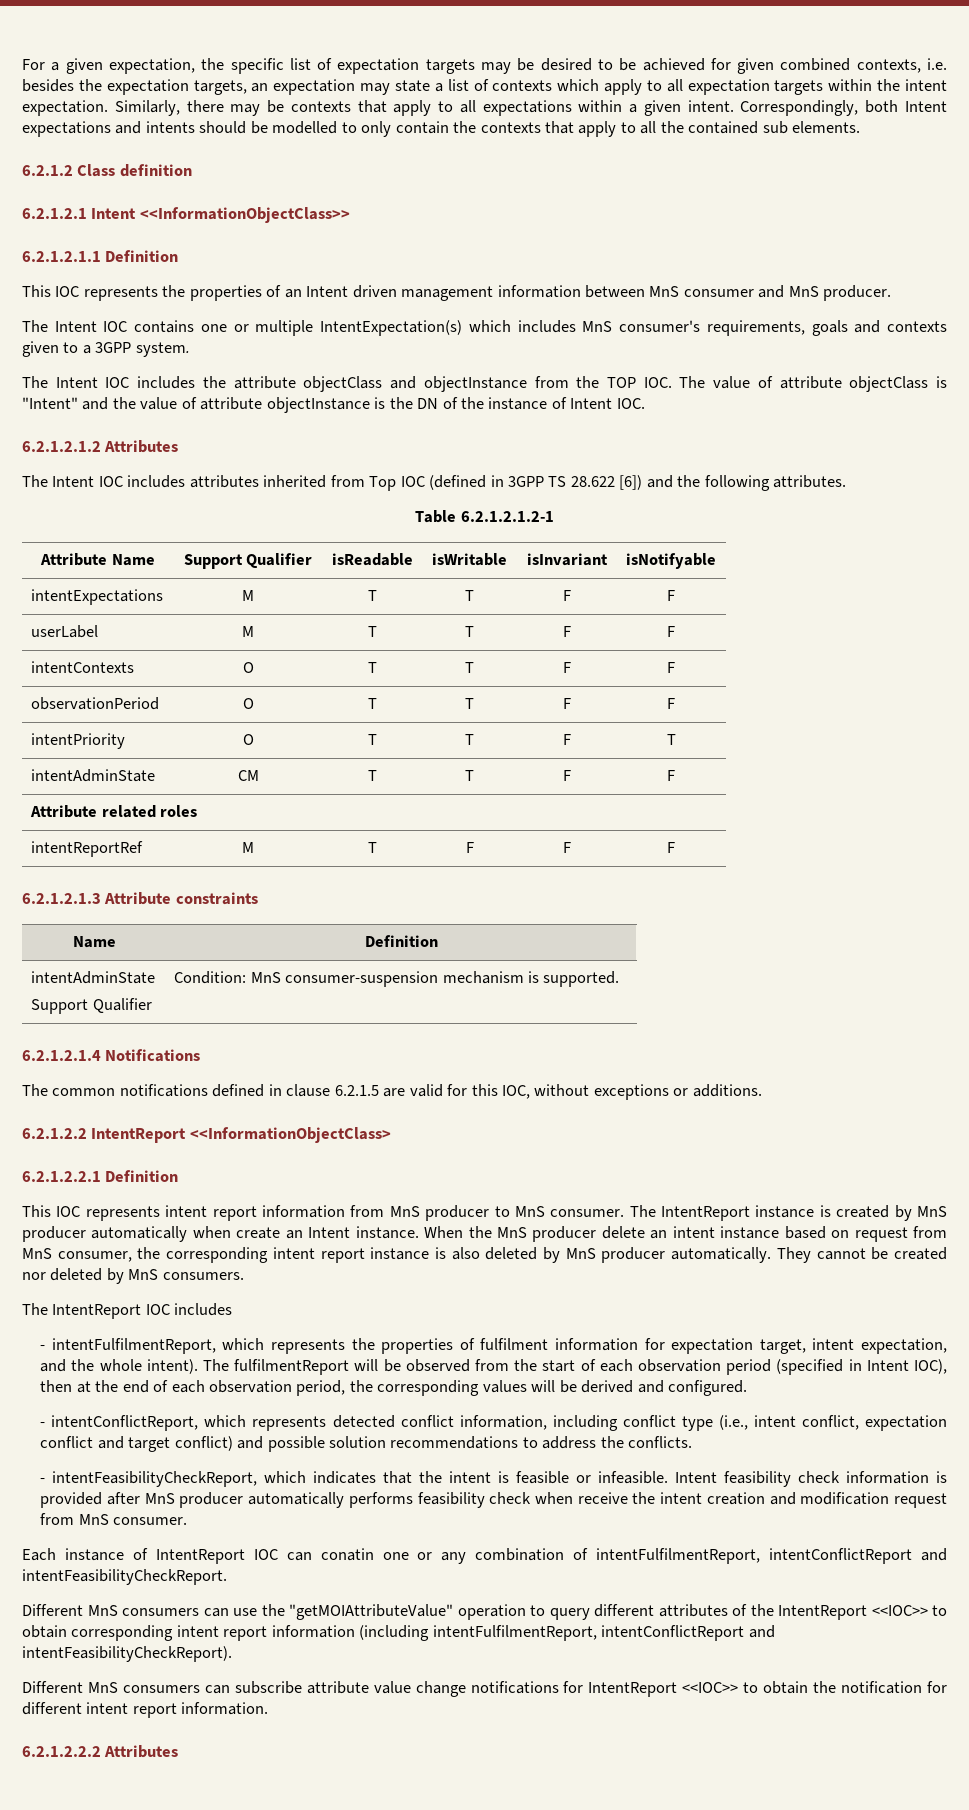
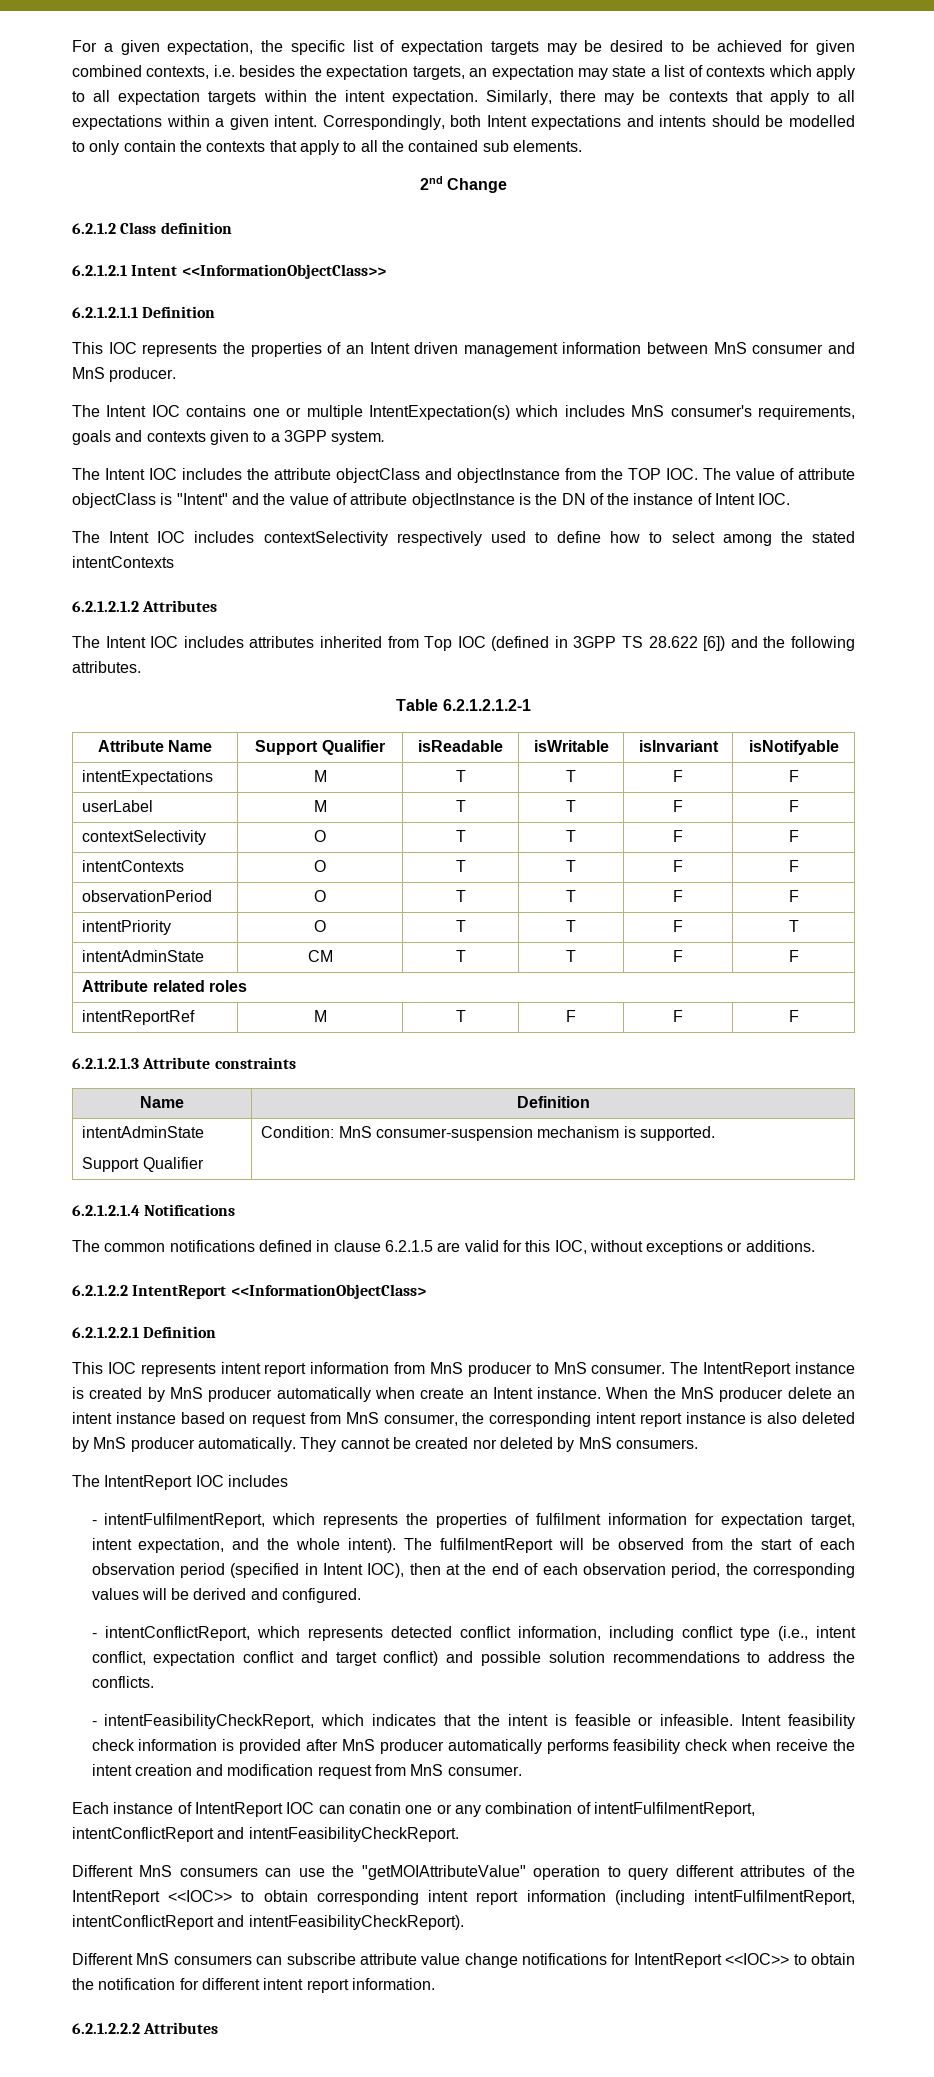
+ 2nd Change
+ The Intent IOC includes contextSelectivity respectively used to define how to select among the stated intentContexts
+ contextSelectivity | O | T | T | F | F

